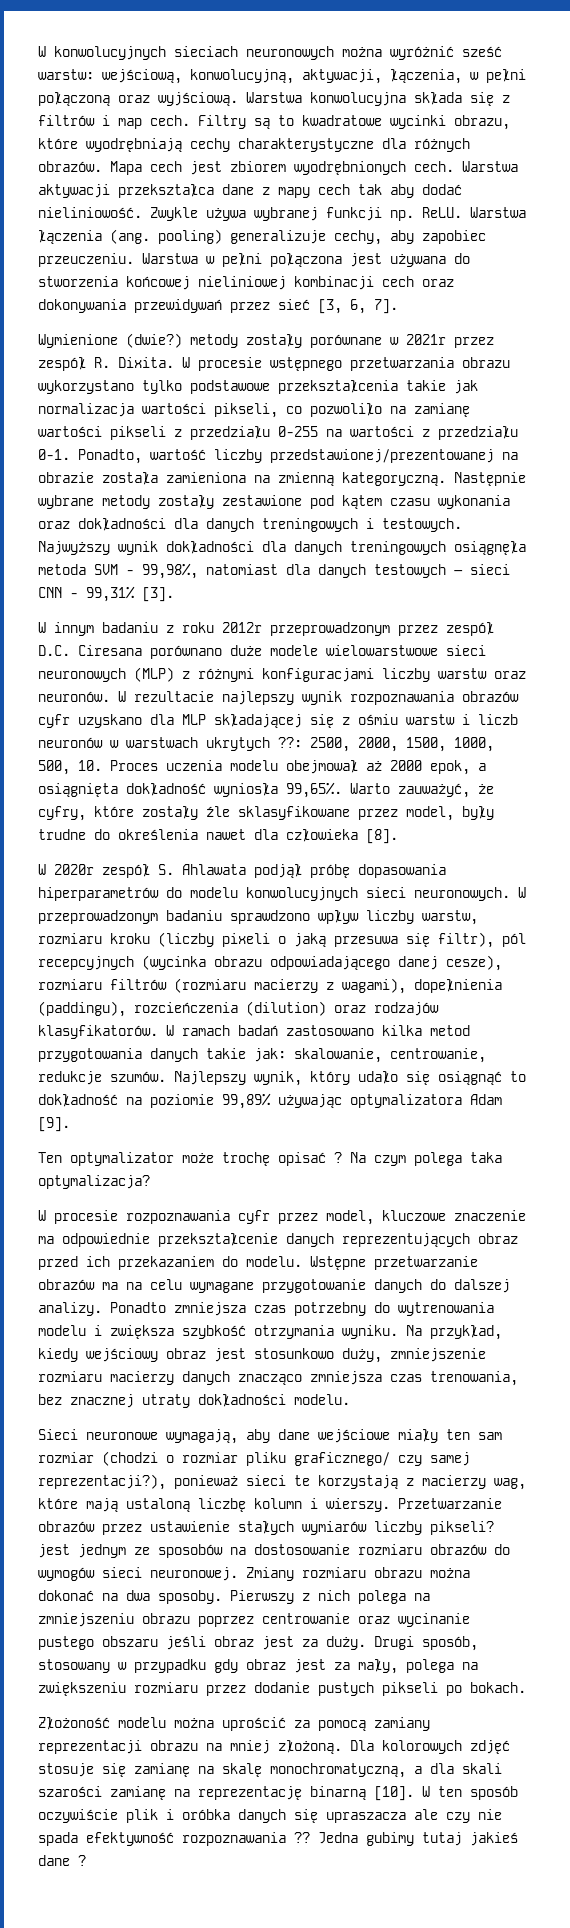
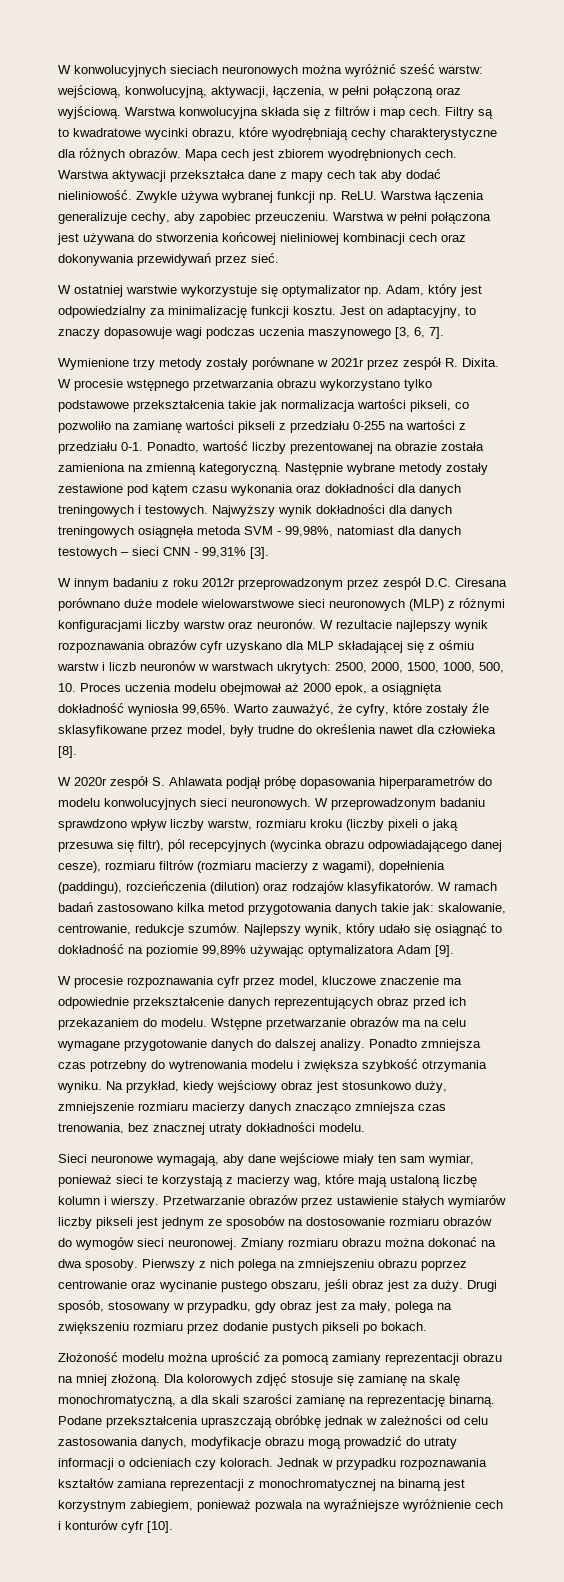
- Warstwa łączenia (ang. pooling) generalizuje cechy, aby zapobiec przeuczeniu.
+ Warstwa łączenia generalizuje cechy, aby zapobiec przeuczeniu.
- Warstwa w pełni połączona jest używana do stworzenia końcowej nieliniowej kombinacji cech oraz dokonywania przewidywań przez sieć [3, 6, 7].
+ Warstwa w pełni połączona jest używana do stworzenia końcowej nieliniowej kombinacji cech oraz dokonywania przewidywań przez sieć.
+ W ostatniej warstwie wykorzystuje się optymalizator np. Adam, który jest odpowiedzialny za minimalizację funkcji kosztu. Jest on adaptacyjny, to znaczy dopasowuje wagi podczas uczenia maszynowego [3, 6, 7].
- Wymienione (dwie?) metody zostały porównane w 2021r przez zespół R. Dixita.
+ Wymienione trzy metody zostały porównane w 2021r przez zespół R. Dixita.
- Ponadto, wartość liczby przedstawionej/prezentowanej na obrazie została zamieniona na zmienną kategoryczną.
+ Ponadto, wartość liczby prezentowanej na obrazie została zamieniona na zmienną kategoryczną.
- W rezultacie najlepszy wynik rozpoznawania obrazów cyfr uzyskano dla MLP składającej się z ośmiu warstw i liczb neuronów w warstwach ukrytych ??: 2500, 2000, 1500, 1000, 500, 10. Proces uczenia modelu obejmował aż 2000 epok, a osiągnięta dokładność wyniosła 99,65%.
+ W rezultacie najlepszy wynik rozpoznawania obrazów cyfr uzyskano dla MLP składającej się z ośmiu warstw i liczb neuronów w warstwach ukrytych: 2500, 2000, 1500, 1000, 500, 10. Proces uczenia modelu obejmował aż 2000 epok, a osiągnięta dokładność wyniosła 99,65%.
- Ten optymalizator może trochę opisać ? Na czym polega taka optymalizacja?
- Sieci neuronowe wymagają, aby dane wejściowe miały ten sam rozmiar (chodzi o rozmiar pliku graficznego/ czy samej reprezentacji?), ponieważ sieci te korzystają z macierzy wag, które mają ustaloną liczbę kolumn i wierszy.
+ Sieci neuronowe wymagają, aby dane wejściowe miały ten sam wymiar, ponieważ sieci te korzystają z macierzy wag, które mają ustaloną liczbę kolumn i wierszy.
- Przetwarzanie obrazów przez ustawienie stałych wymiarów liczby pikseli? jest jednym ze sposobów na dostosowanie rozmiaru obrazów do wymogów sieci neuronowej.
+ Przetwarzanie obrazów przez ustawienie stałych wymiarów liczby pikseli jest jednym ze sposobów na dostosowanie rozmiaru obrazów do wymogów sieci neuronowej.
- Pierwszy z nich polega na zmniejszeniu obrazu poprzez centrowanie oraz wycinanie pustego obszaru jeśli obraz jest za duży.
+ Pierwszy z nich polega na zmniejszeniu obrazu poprzez centrowanie oraz wycinanie pustego obszaru, jeśli obraz jest za duży.
- Drugi sposób, stosowany w przypadku gdy obraz jest za mały, polega na zwiększeniu rozmiaru przez dodanie pustych pikseli po bokach.
+ Drugi sposób, stosowany w przypadku, gdy obraz jest za mały, polega na zwiększeniu rozmiaru przez dodanie pustych pikseli po bokach.
- Dla kolorowych zdjęć stosuje się zamianę na skalę monochromatyczną, a dla skali szarości zamianę na reprezentację binarną [10]. W ten sposób oczywiście plik i oróbka danych się upraszacza ale czy nie spada efektywność rozpoznawania ?? Jedna gubimy tutaj jakieś dane ?
+ Dla kolorowych zdjęć stosuje się zamianę na skalę monochromatyczną, a dla skali szarości zamianę na reprezentację binarną. Podane przekształcenia upraszczają obróbkę jednak w zależności od celu zastosowania danych, modyfikacje obrazu mogą prowadzić do utraty informacji o odcieniach czy kolorach. Jednak w przypadku rozpoznawania kształtów zamiana reprezentacji z monochromatycznej na binarną jest korzystnym zabiegiem, ponieważ pozwala na wyraźniejsze wyróżnienie cech i konturów cyfr [10].

